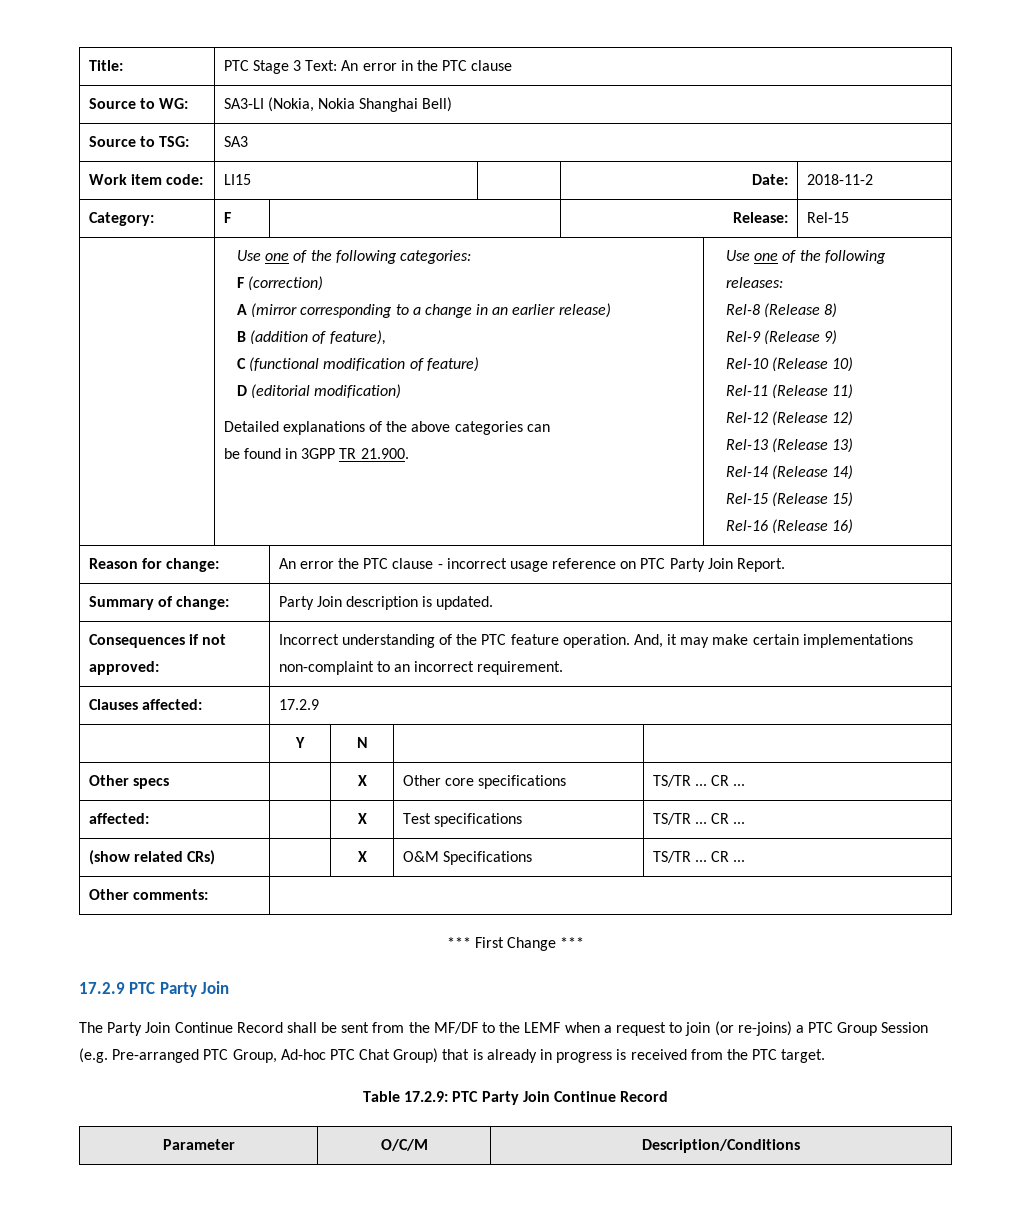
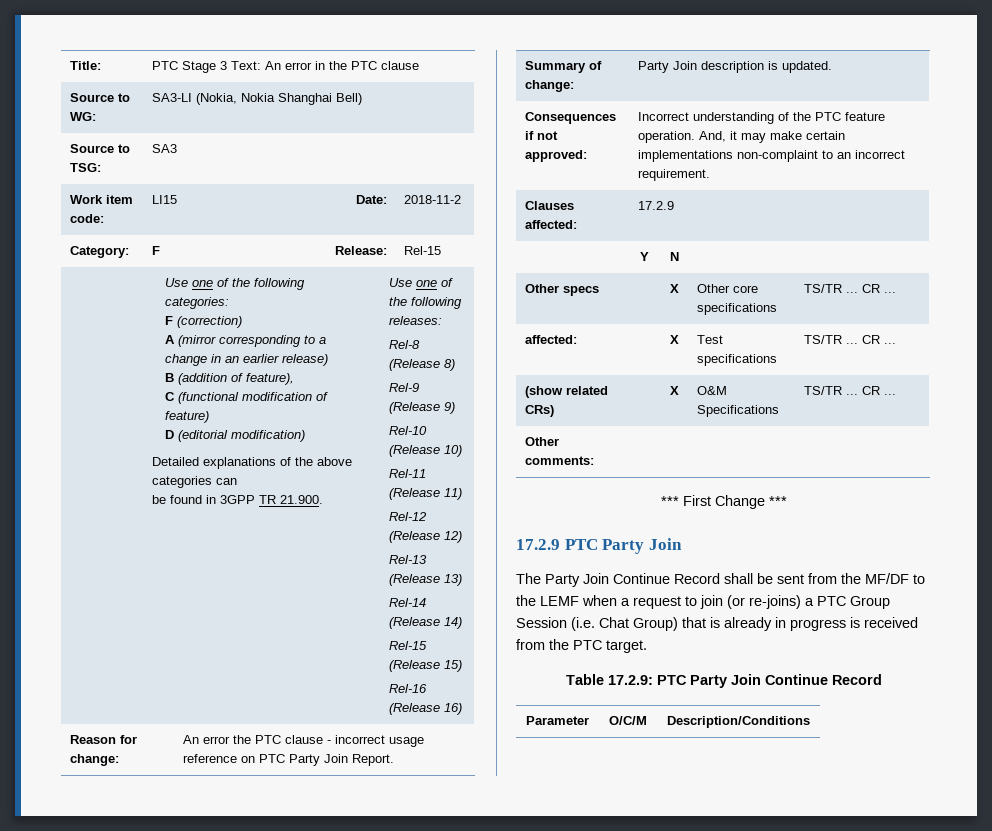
- The Party Join Continue Record shall be sent from the MF/DF to the LEMF when a request to join (or re-joins) a PTC Group Session (e.g. Pre-arranged PTC Group, Ad-hoc PTC Chat Group) that is already in progress is received from the PTC target.
+ The Party Join Continue Record shall be sent from the MF/DF to the LEMF when a request to join (or re-joins) a PTC Group Session (i.e. Chat Group) that is already in progress is received from the PTC target.

